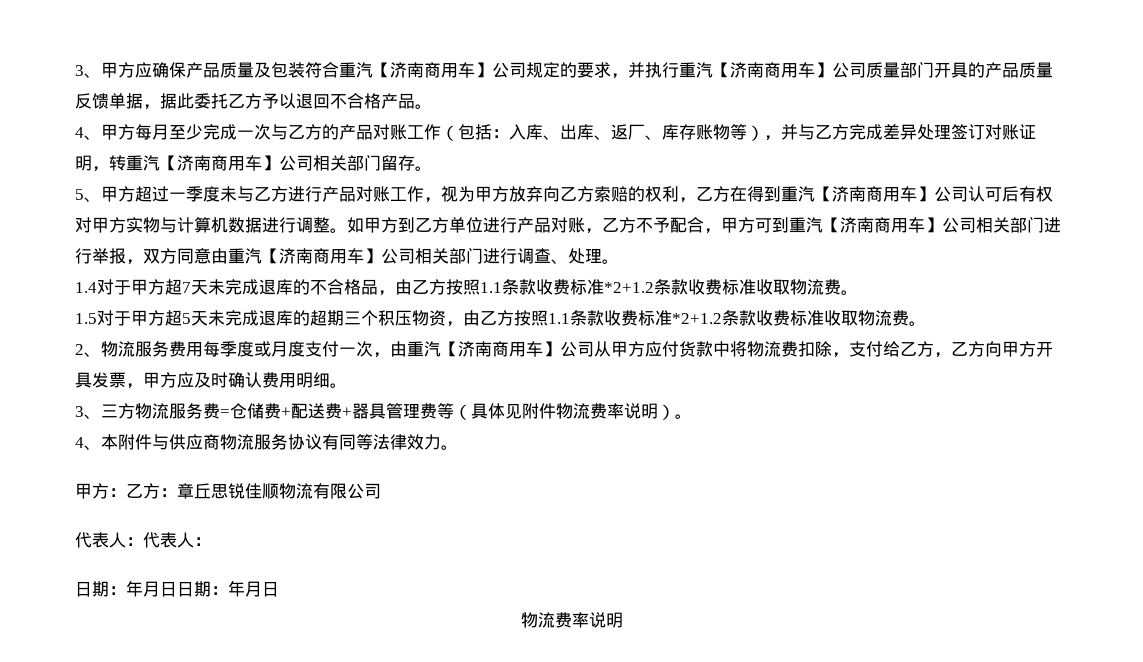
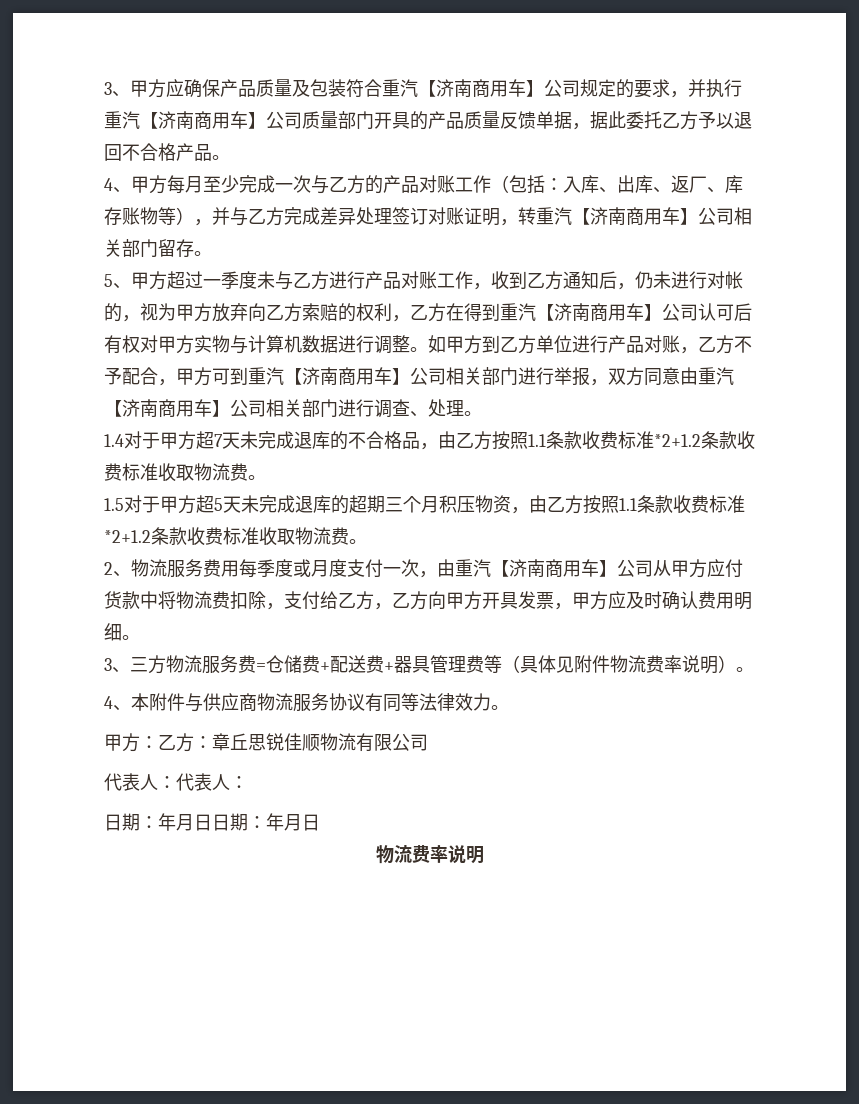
- 5、甲方超过一季度未与乙方进行产品对账工作，视为甲方放弃向乙方索赔的权利，乙方在得到重汽【济南商用车】公司认可后有权对甲方实物与计算机数据进行调整。
+ 5、甲方超过一季度未与乙方进行产品对账工作，收到乙方通知后，仍未进行对帐的，视为甲方放弃向乙方索赔的权利，乙方在得到重汽【济南商用车】公司认可后有权对甲方实物与计算机数据进行调整。
- 1.5对于甲方超5天未完成退库的超期三个积压物资，由乙方按照1.1条款收费标准*2+1.2条款收费标准收取物流费。
+ 1.5对于甲方超5天未完成退库的超期三个月积压物资，由乙方按照1.1条款收费标准*2+1.2条款收费标准收取物流费。

